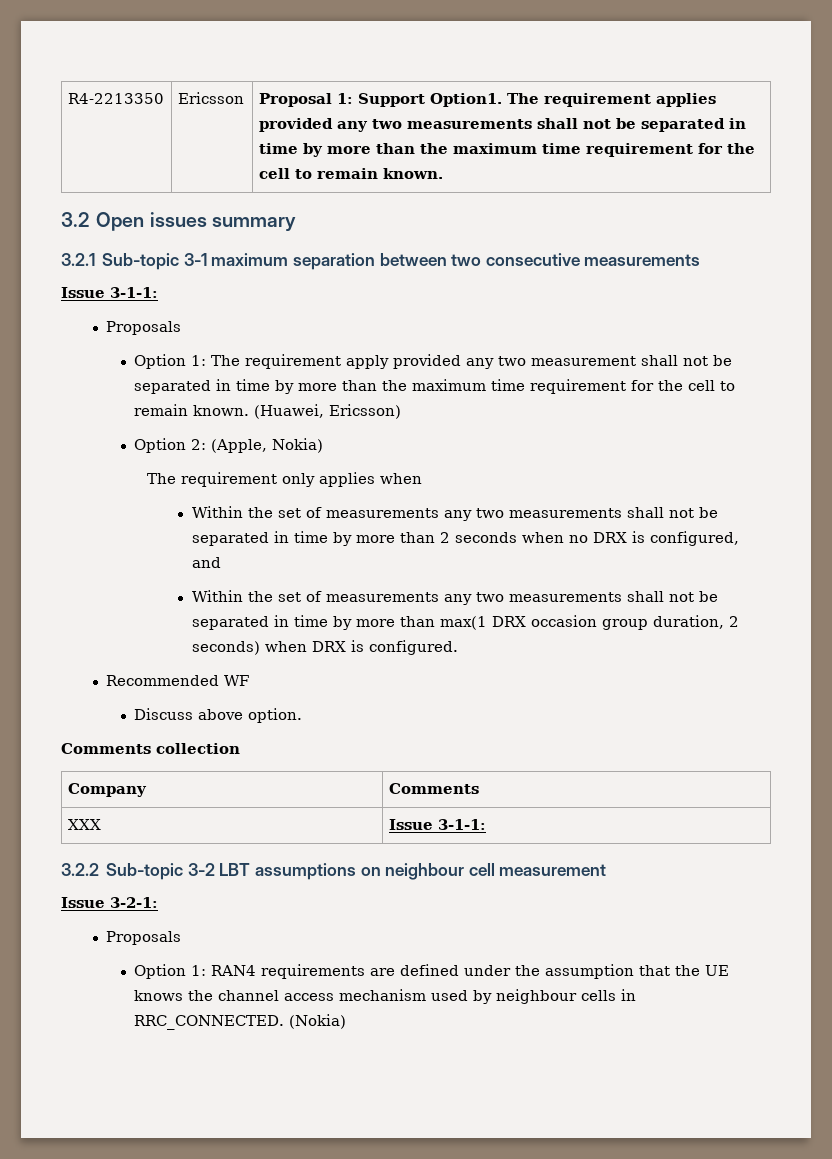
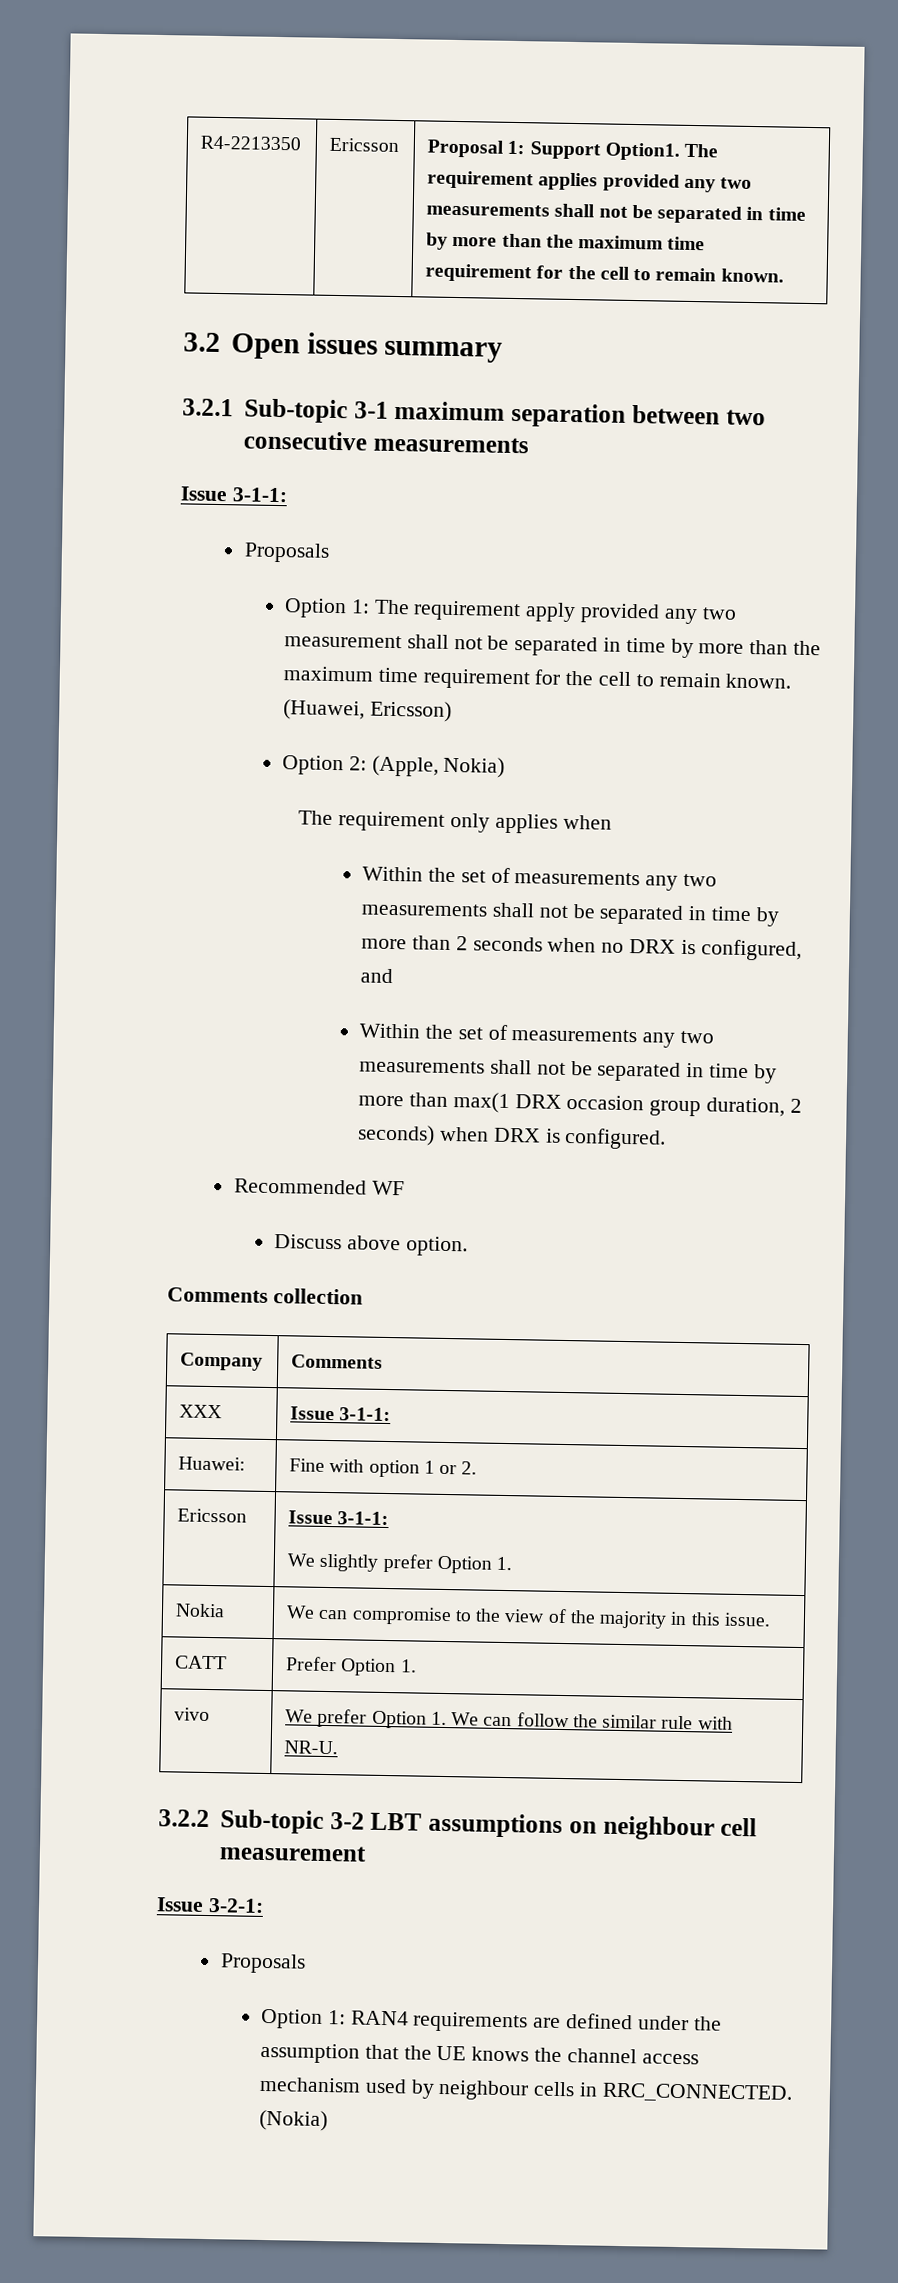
+ Huawei: | Fine with option 1 or 2.
+ Ericsson | Issue 3-1-1:
+ We slightly prefer Option 1.
+ Nokia | We can compromise to the view of the majority in this issue.
+ CATT | Prefer Option 1.
+ vivo | We prefer Option 1. We can follow the similar rule with NR-U.

